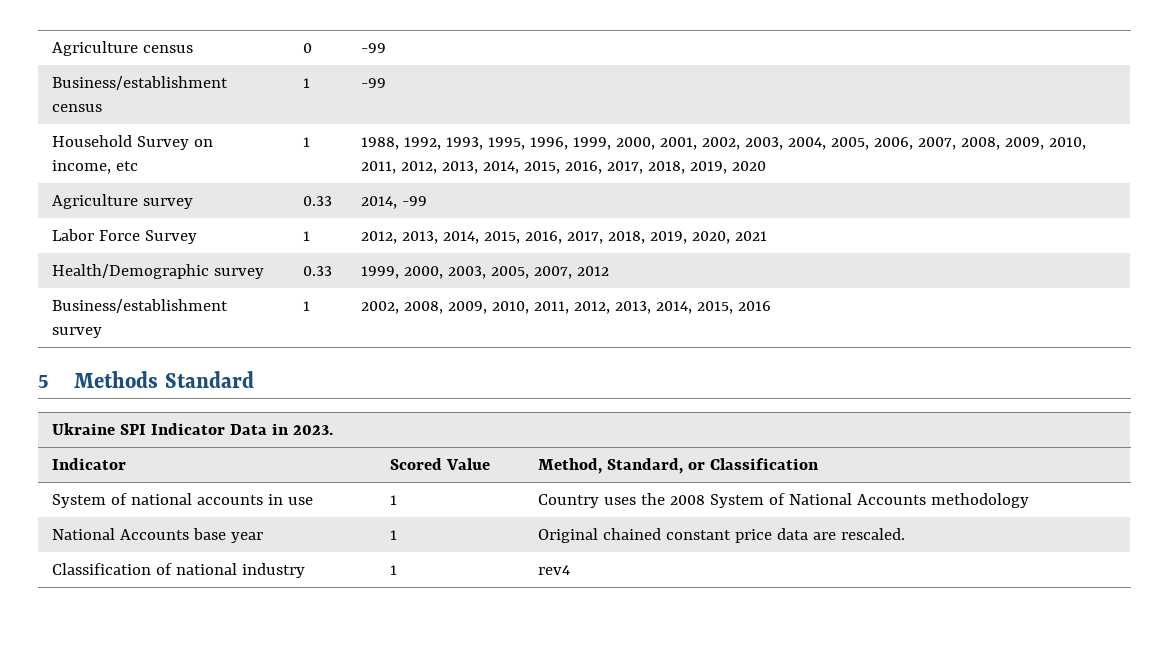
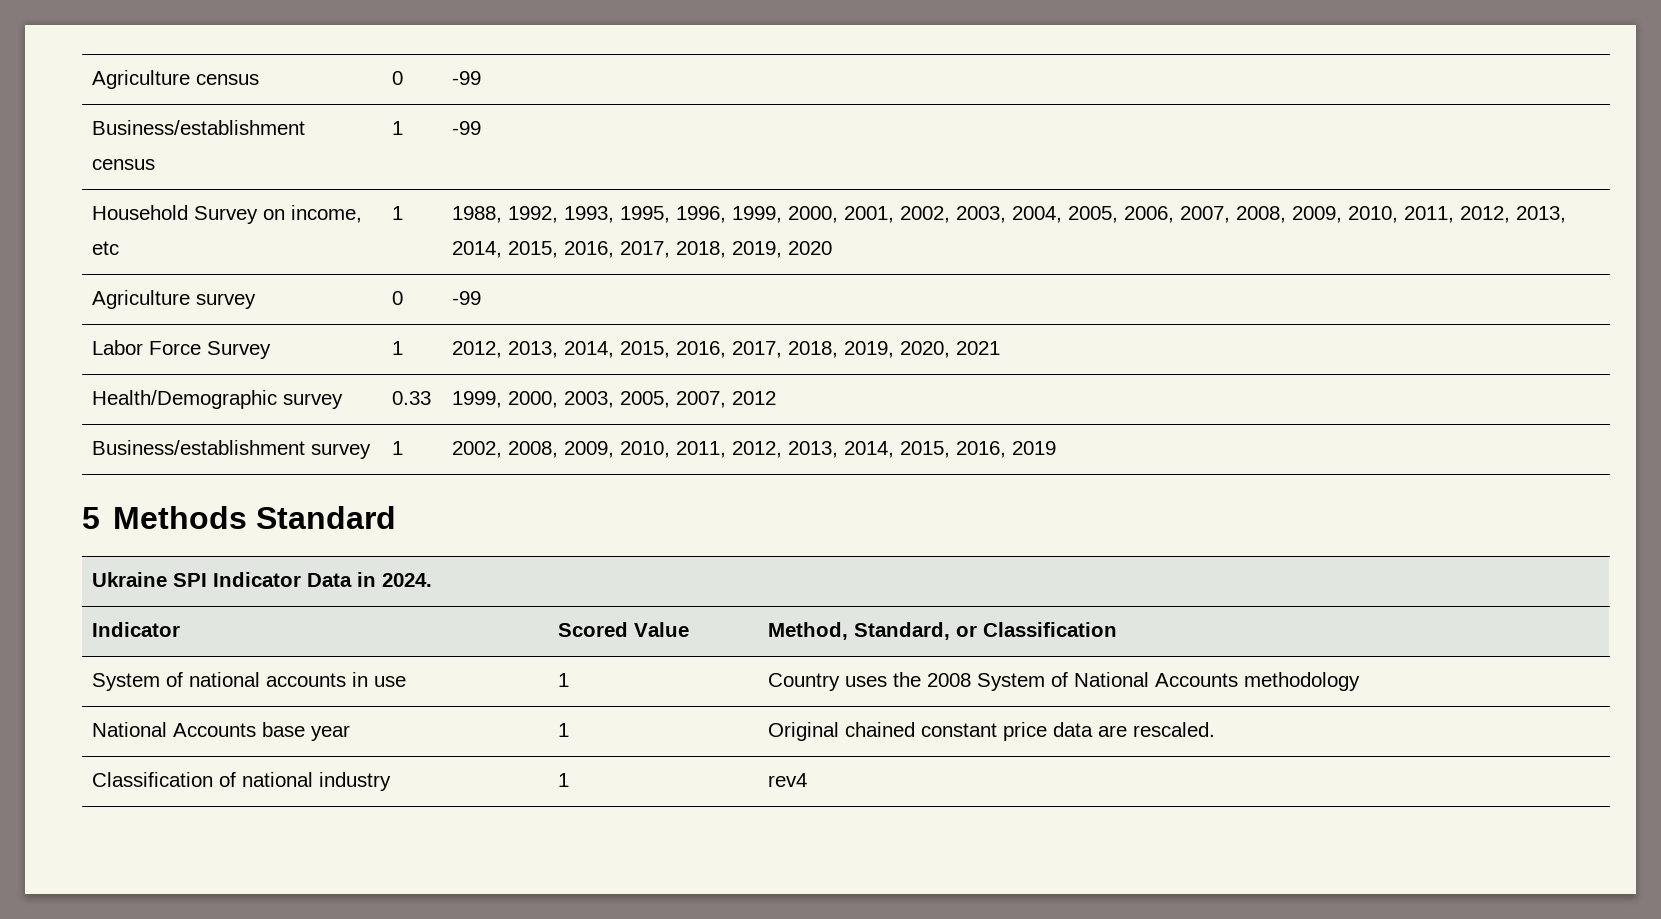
- Agriculture survey | 0.33 | 2014, -99
+ Agriculture survey | 0 | -99
- Business/establishment survey | 1 | 2002, 2008, 2009, 2010, 2011, 2012, 2013, 2014, 2015, 2016
+ Business/establishment survey | 1 | 2002, 2008, 2009, 2010, 2011, 2012, 2013, 2014, 2015, 2016, 2019
- Ukraine SPI Indicator Data in 2023.
+ Ukraine SPI Indicator Data in 2024.

